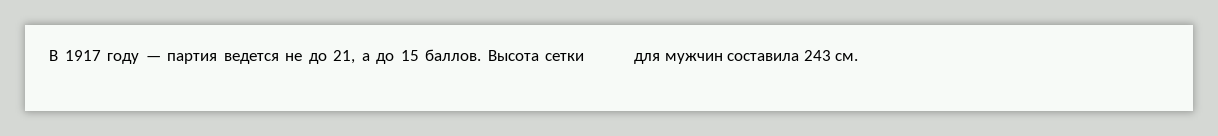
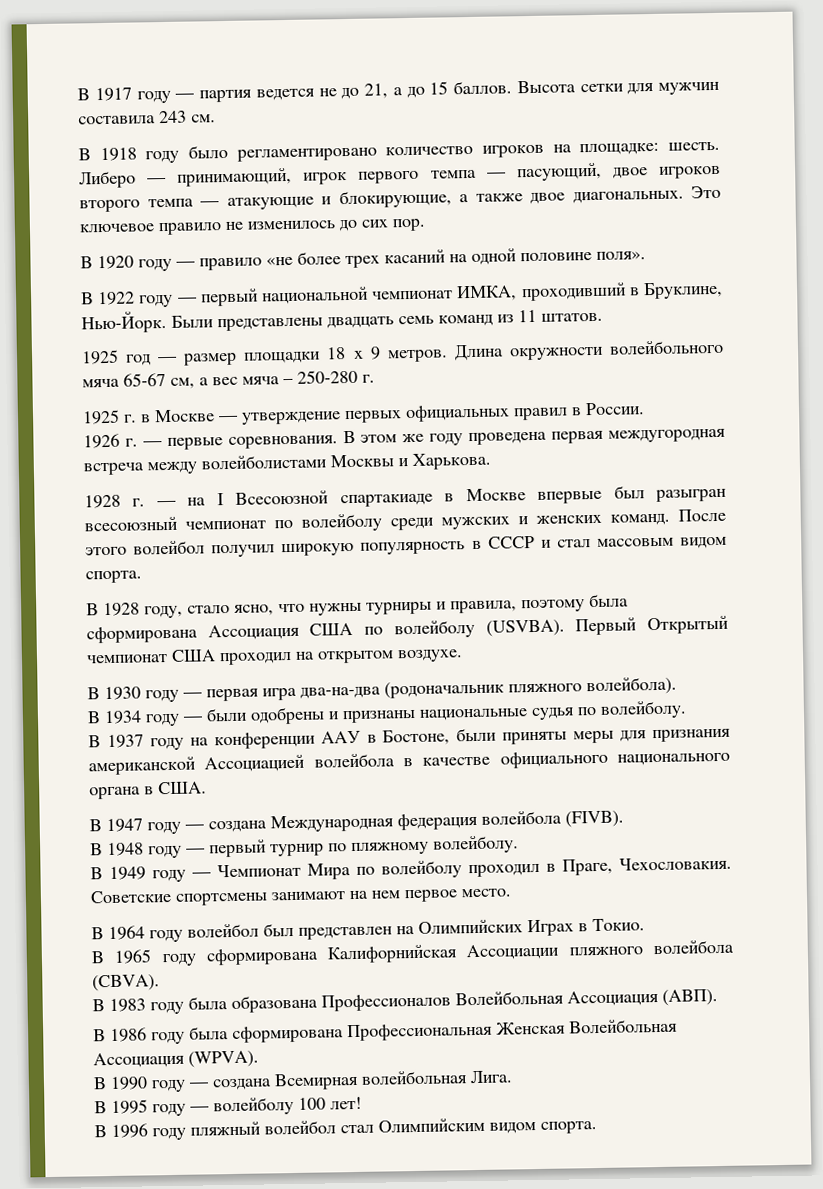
+ В 1918 году было регламентировано количество игроков на площадке: шесть. Либеро — принимающий, игрок первого темпа — пасующий, двое игроков второго темпа — атакующие и блокирующие, а также двое диагональных. Это ключевое правило не изменилось до сих пор.
+ В 1920 году — правило «не более трех касаний на одной половине поля».
+ В 1922 году — первый национальной чемпионат ИМКА, проходивший в Бруклине, Нью-Йорк. Были представлены двадцать семь команд из 11 штатов.
+ 1925 год — размер площадки 18 x 9 метров. Длина окружности волейбольного мяча 65-67 см, а вес мяча – 250-280 г.
+ 1925 г. в Москве — утверждение первых официальных правил в России.
+ 1926 г. — первые соревнования. В этом же году проведена первая междугородная встреча между волейболистами Москвы и Харькова.
+ 1928 г. — на I Всесоюзной спартакиаде в Москве впервые был разыгран всесоюзный чемпионат по волейболу среди мужских и женских команд. После этого волейбол получил широкую популярность в СССР и стал массовым видом спорта.
+ В 1928 году, стало ясно, что нужны турниры и правила, поэтому была сформирована Ассоциация США по волейболу (USVBA). Первый Открытый чемпионат США проходил на открытом воздухе.
+ В 1930 году — первая игра два-на-два (родоначальник пляжного волейбола).
+ В 1934 году — были одобрены и признаны национальные судья по волейболу.
+ В 1937 году на конференции ААУ в Бостоне, были приняты меры для признания американской Ассоциацией волейбола в качестве официального национального органа в США.
+ В 1947 году — создана Международная федерация волейбола (FIVB).
+ В 1948 году — первый турнир по пляжному волейболу.
+ В 1949 году — Чемпионат Мира по волейболу проходил в Праге, Чехословакия. Советские спортсмены занимают на нем первое место.
+ В 1964 году волейбол был представлен на Олимпийских Играх в Токио.
+ В 1965 году сформирована Калифорнийская Ассоциации пляжного волейбола (CBVA).
+ В 1983 году была образована Профессионалов Волейбольная Ассоциация (АВП).
+ В 1986 году была сформирована Профессиональная Женская Волейбольная Ассоциация (WPVA).
+ В 1990 году — создана Всемирная волейбольная Лига.
+ В 1995 году — волейболу 100 лет!
+ В 1996 году пляжный волейбол стал Олимпийским видом спорта.

